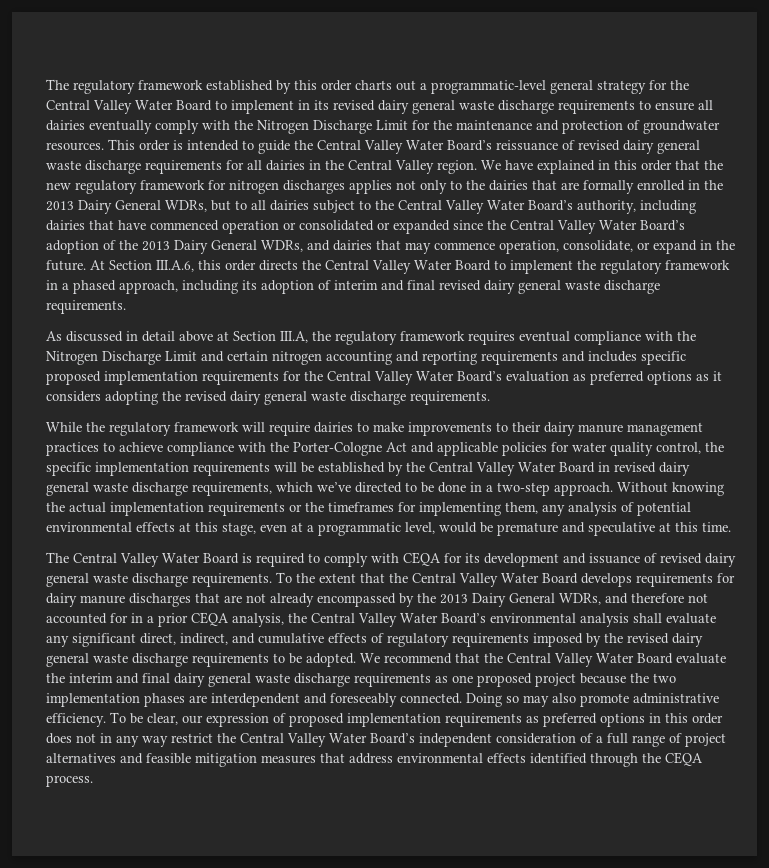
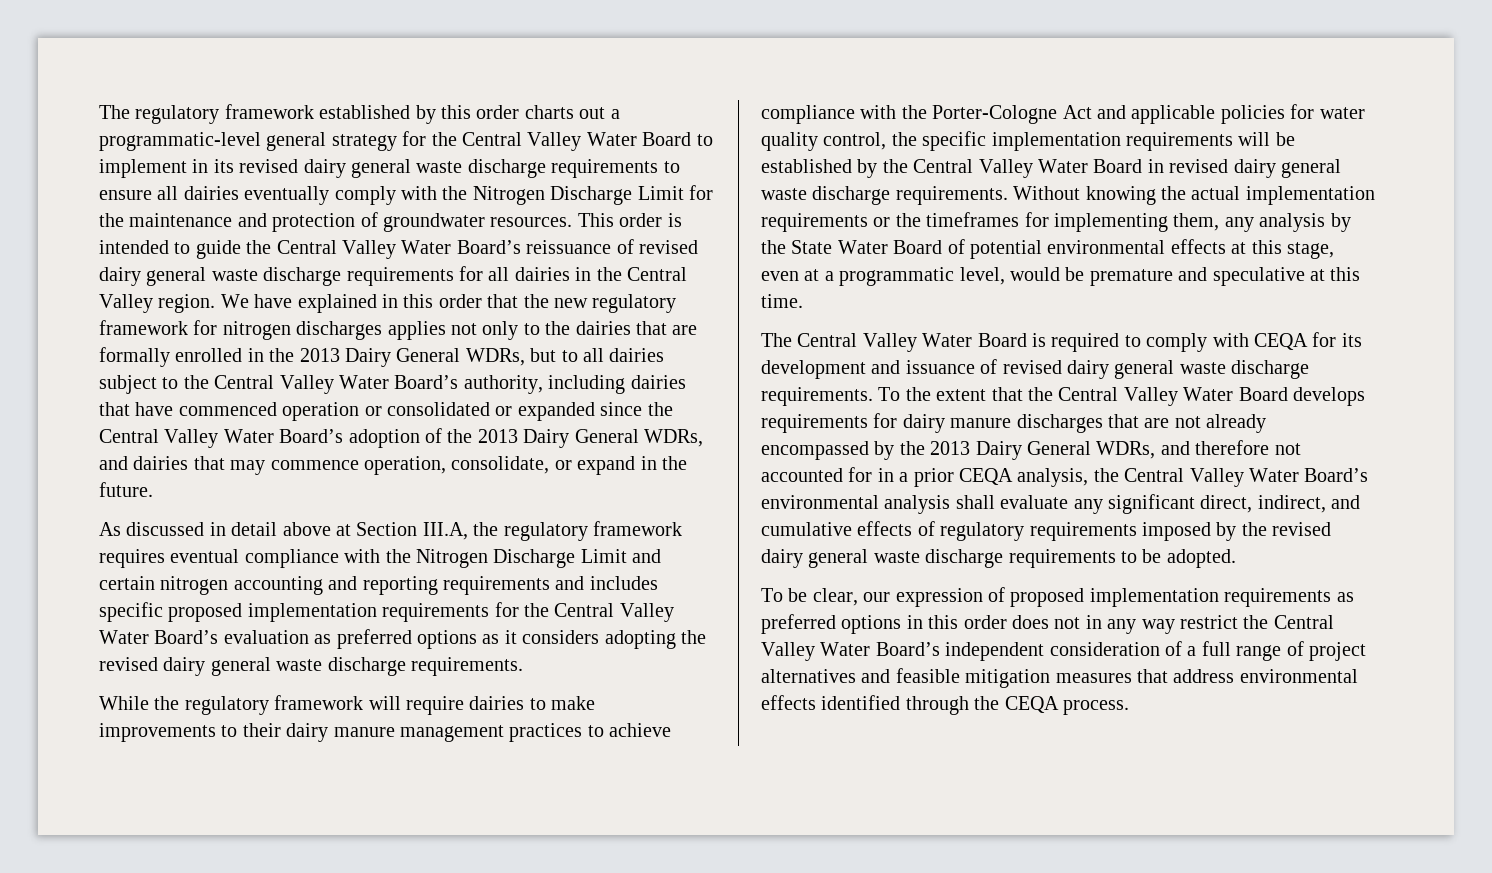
- At Section III.A.6, this order directs the Central Valley Water Board to implement the regulatory framework in a phased approach, including its adoption of interim and final revised dairy general waste discharge requirements.
- While the regulatory framework will require dairies to make improvements to their dairy manure management practices to achieve compliance with the Porter-Cologne Act and applicable policies for water quality control, the specific implementation requirements will be established by the Central Valley Water Board in revised dairy general waste discharge requirements, which we’ve directed to be done in a two-step approach.
+ While the regulatory framework will require dairies to make improvements to their dairy manure management practices to achieve compliance with the Porter-Cologne Act and applicable policies for water quality control, the specific implementation requirements will be established by the Central Valley Water Board in revised dairy general waste discharge requirements.
- Without knowing the actual implementation requirements or the timeframes for implementing them, any analysis of potential environmental effects at this stage, even at a programmatic level, would be premature and speculative at this time.
+ Without knowing the actual implementation requirements or the timeframes for implementing them, any analysis by the State Water Board of potential environmental effects at this stage, even at a programmatic level, would be premature and speculative at this time.
- To the extent that the Central Valley Water Board develops requirements for dairy manure discharges that are not already encompassed by the 2013 Dairy General WDRs, and therefore not accounted for in a prior CEQA analysis, the Central Valley Water Board’s environmental analysis shall evaluate any significant direct, indirect, and cumulative effects of regulatory requirements imposed by the revised dairy general waste discharge requirements to be adopted. We recommend that the Central Valley Water Board evaluate the interim and final dairy general waste discharge requirements as one proposed project because the two implementation phases are interdependent and foreseeably connected. Doing so may also promote administrative efficiency. To be clear, our expression of proposed implementation requirements as preferred options in this order does not in any way restrict the Central Valley Water Board’s independent consideration of a full range of project alternatives and feasible mitigation measures that address environmental effects identified through the CEQA process.
+ To the extent that the Central Valley Water Board develops requirements for dairy manure discharges that are not already encompassed by the 2013 Dairy General WDRs, and therefore not accounted for in a prior CEQA analysis, the Central Valley Water Board’s environmental analysis shall evaluate any significant direct, indirect, and cumulative effects of regulatory requirements imposed by the revised dairy general waste discharge requirements to be adopted.
+ To be clear, our expression of proposed implementation requirements as preferred options in this order does not in any way restrict the Central Valley Water Board’s independent consideration of a full range of project alternatives and feasible mitigation measures that address environmental effects identified through the CEQA process.

